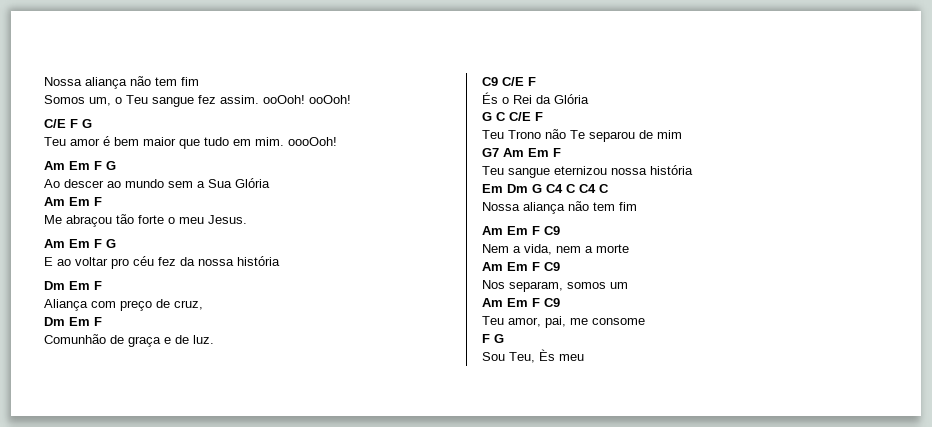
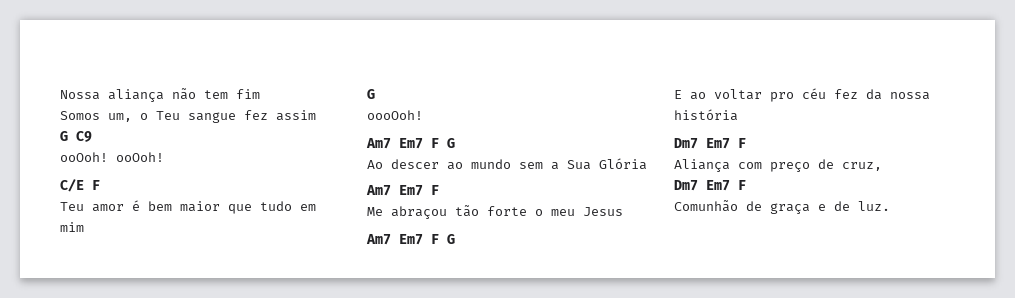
- Somos um, o Teu sangue fez assim. ooOoh! ooOoh!
+ Somos um, o Teu sangue fez assim
+ G C9
+ ooOoh! ooOoh!
- C/E F G
+ C/E F
- Teu amor é bem maior que tudo em mim. oooOoh!
- Am Em F G
+ Teu amor é bem maior que tudo em mim
+ G
+ oooOoh!
+ Am7 Em7 F G
  Ao descer ao mundo sem a Sua Glória
- Am Em F
+ Am7 Em7 F
- Me abraçou tão forte o meu Jesus.
- Am Em F G
+ Me abraçou tão forte o meu Jesus
+ Am7 Em7 F G
  E ao voltar pro céu fez da nossa história
- Dm Em F
+ Dm7 Em7 F
  Aliança com preço de cruz,
- Dm Em F
+ Dm7 Em7 F
- C9 C/E F
- És o Rei da Glória
- G C C/E F
- Teu Trono não Te separou de mim
- G7 Am Em F
- Teu sangue eternizou nossa história
- Em Dm G C4 C C4 C
- Nossa aliança não tem fim
- Am Em F C9
- Nem a vida, nem a morte
- Am Em F C9
- Nos separam, somos um
- Am Em F C9
- Teu amor, pai, me consome
- F G
- Sou Teu, Ès meu

